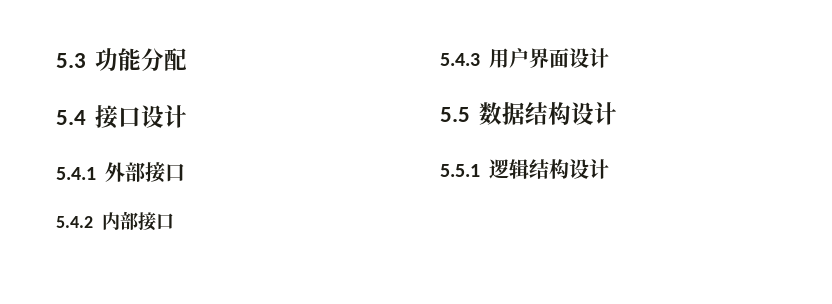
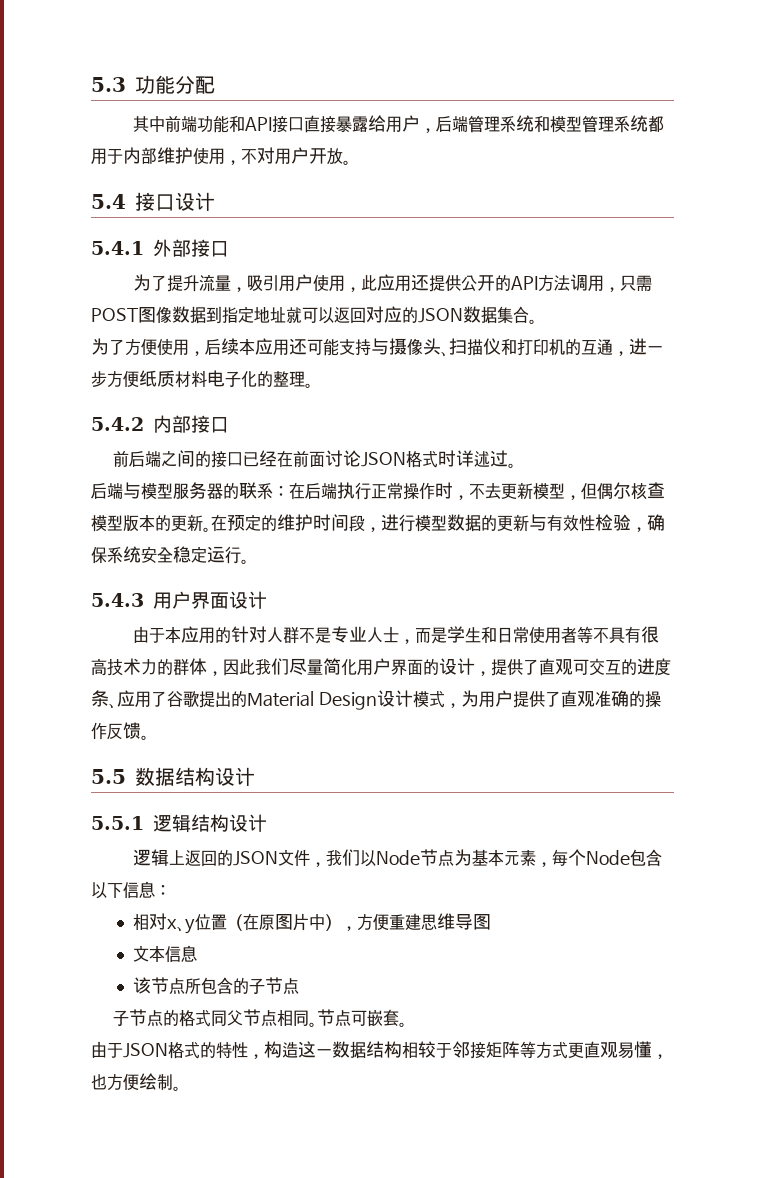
+ 其中前端功能和API接口直接暴露给用户，后端管理系统和模型管理系统都用于内部维护使用，不对用户开放。
+ 为了提升流量，吸引用户使用，此应用还提供公开的API方法调用，只需POST图像数据到指定地址就可以返回对应的JSON数据集合。
+ 为了方便使用，后续本应用还可能支持与摄像头、扫描仪和打印机的互通，进一步方便纸质材料电子化的整理。
  5.4.2内部接口
+ 前后端之间的接口已经在前面讨论JSON格式时详述过。
+ 后端与模型服务器的联系：在后端执行正常操作时，不去更新模型，但偶尔核查模型版本的更新。在预定的维护时间段，进行模型数据的更新与有效性检验，确保系统安全稳定运行。
  5.4.3用户界面设计
+ 由于本应用的针对人群不是专业人士，而是学生和日常使用者等不具有很高技术力的群体，因此我们尽量简化用户界面的设计，提供了直观可交互的进度条、应用了谷歌提出的Material Design设计模式，为用户提供了直观准确的操作反馈。
+ 逻辑上返回的JSON文件，我们以Node节点为基本元素，每个Node包含以下信息：
+ 相对x、y位置（在原图片中），方便重建思维导图
+ 文本信息
+ 该节点所包含的子节点
+ 子节点的格式同父节点相同。节点可嵌套。
+ 由于JSON格式的特性，构造这一数据结构相较于邻接矩阵等方式更直观易懂，也方便绘制。

